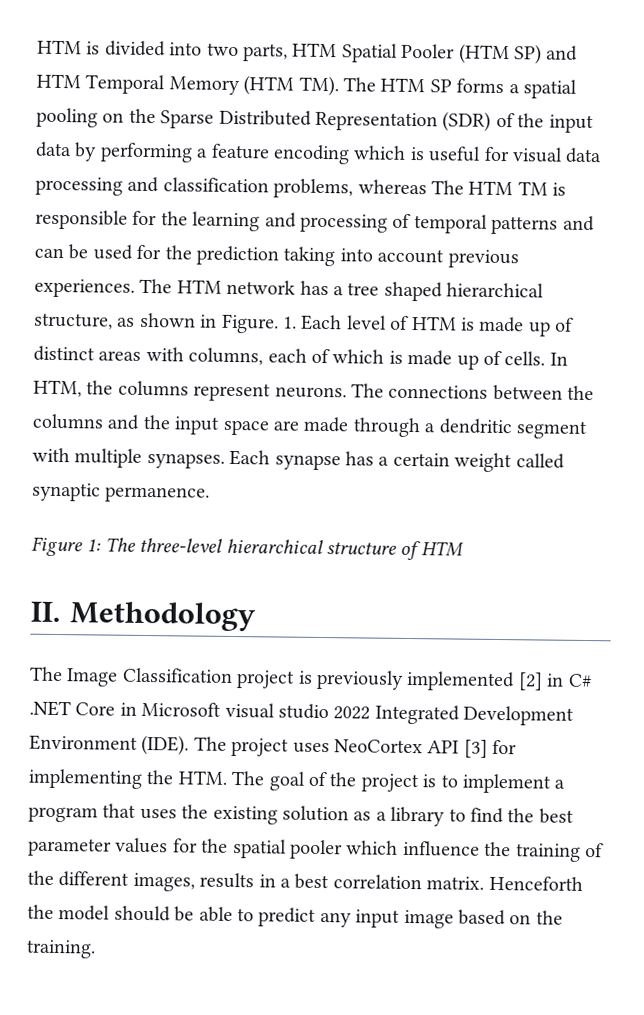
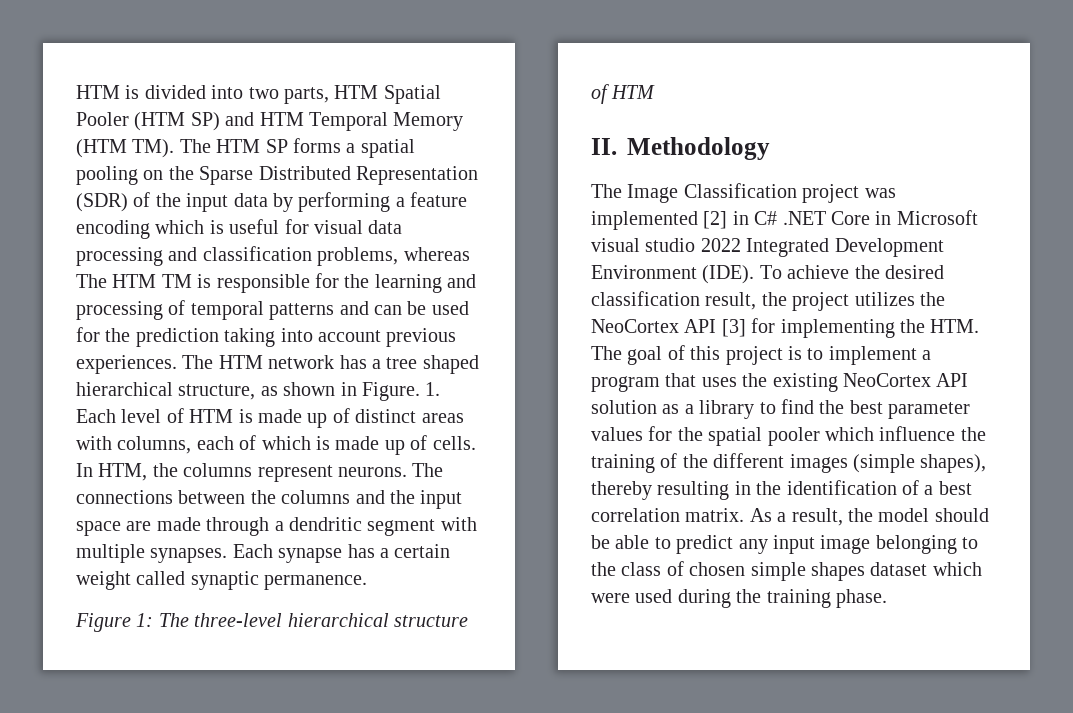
- The Image Classification project is previously implemented [2] in C# .NET Core in Microsoft visual studio 2022 Integrated Development Environment (IDE).
+ The Image Classification project was implemented [2] in C# .NET Core in Microsoft visual studio 2022 Integrated Development Environment (IDE).
- The project uses NeoCortex API [3] for implementing the HTM. The goal of the project is to implement a program that uses the existing solution as a library to find the best parameter values for the spatial pooler which influence the training of the different images, results in a best correlation matrix.
+ To achieve the desired classification result, the project utilizes the NeoCortex API [3] for implementing the HTM. The goal of this project is to implement a program that uses the existing NeoCortex API solution as a library to find the best parameter values for the spatial pooler which influence the training of the different images (simple shapes), thereby resulting in the identification of a best correlation matrix.
- Henceforth the model should be able to predict any input image based on the training.
+ As a result, the model should be able to predict any input image belonging to the class of chosen simple shapes dataset which were used during the training phase.

